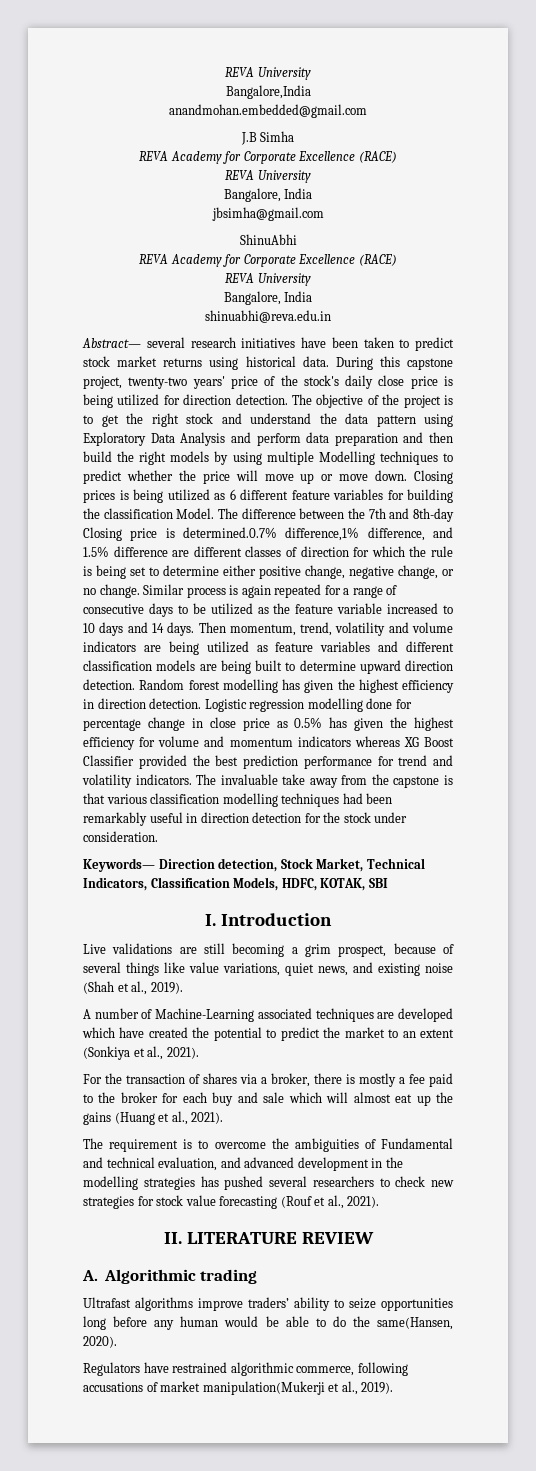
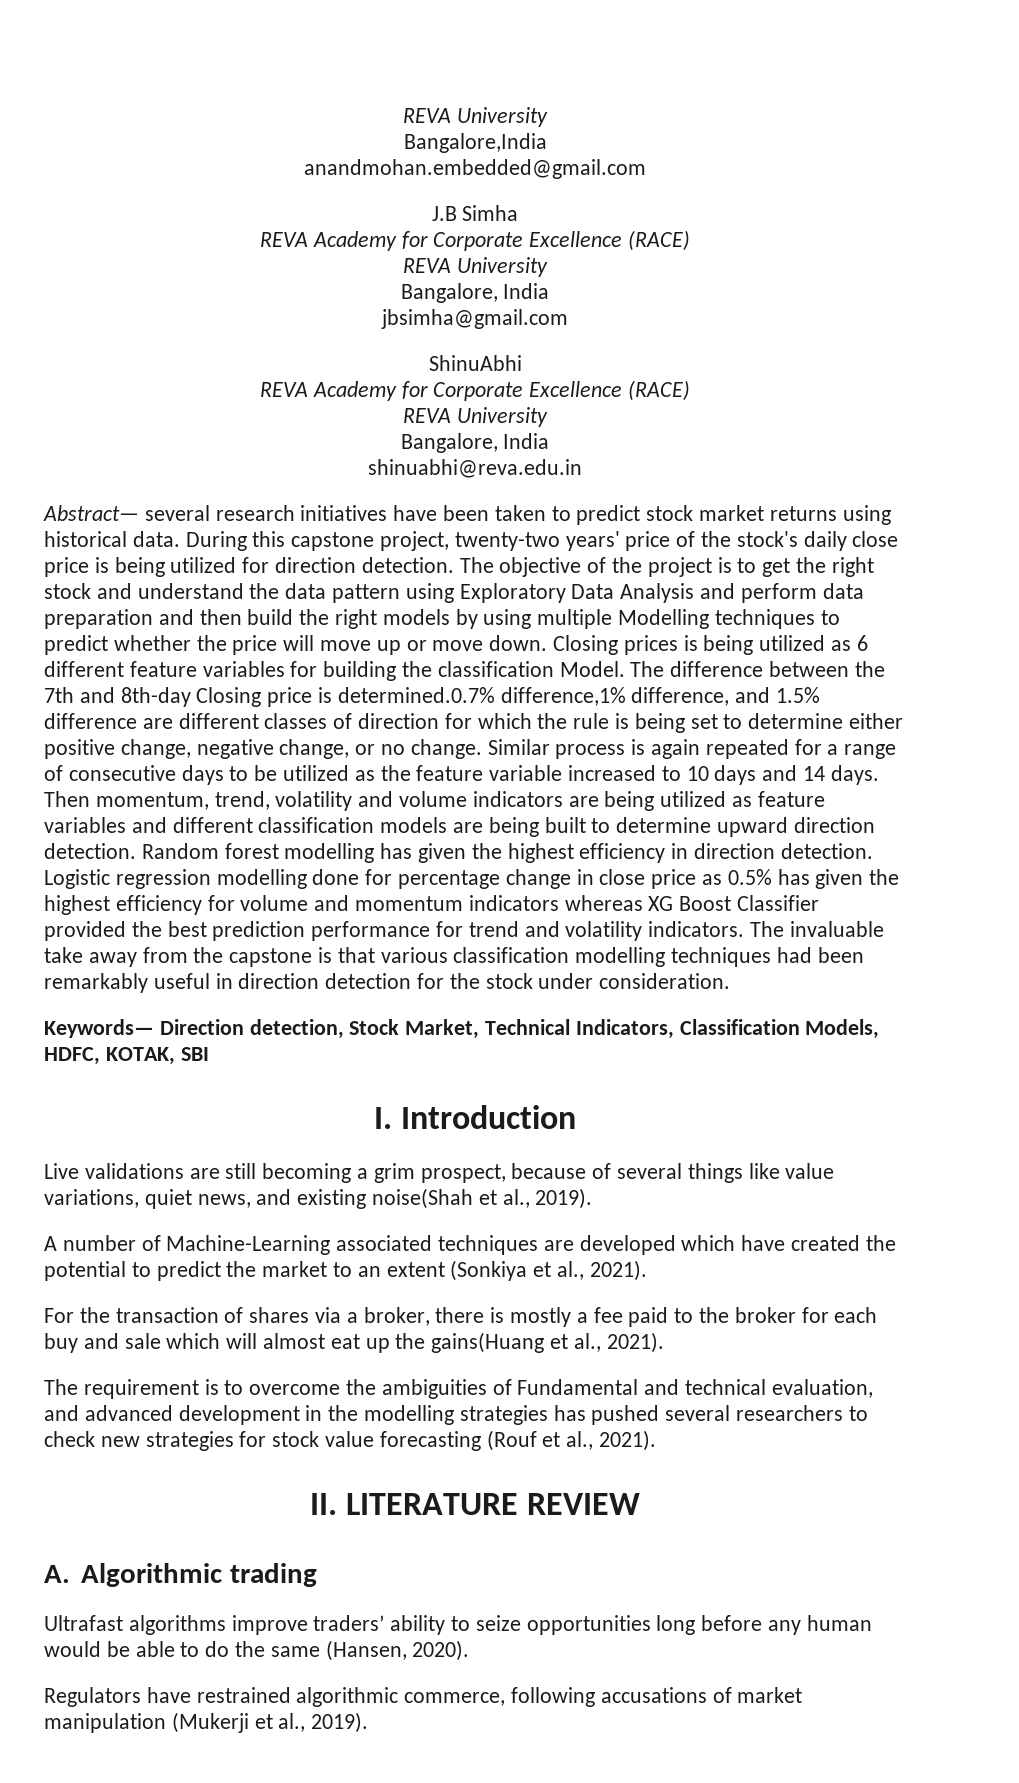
- Live validations are still becoming a grim prospect, because of several things like value variations, quiet news, and existing noise (Shah et al., 2019).
+ Live validations are still becoming a grim prospect, because of several things like value variations, quiet news, and existing noise(Shah et al., 2019).
- For the transaction of shares via a broker, there is mostly a fee paid to the broker for each buy and sale which will almost eat up the gains (Huang et al., 2021).
+ For the transaction of shares via a broker, there is mostly a fee paid to the broker for each buy and sale which will almost eat up the gains(Huang et al., 2021).
- Ultrafast algorithms improve traders’ ability to seize opportunities long before any human would be able to do the same(Hansen, 2020).
+ Ultrafast algorithms improve traders’ ability to seize opportunities long before any human would be able to do the same (Hansen, 2020).
- Regulators have restrained algorithmic commerce, following accusations of market manipulation(Mukerji et al., 2019).
+ Regulators have restrained algorithmic commerce, following accusations of market manipulation (Mukerji et al., 2019).

